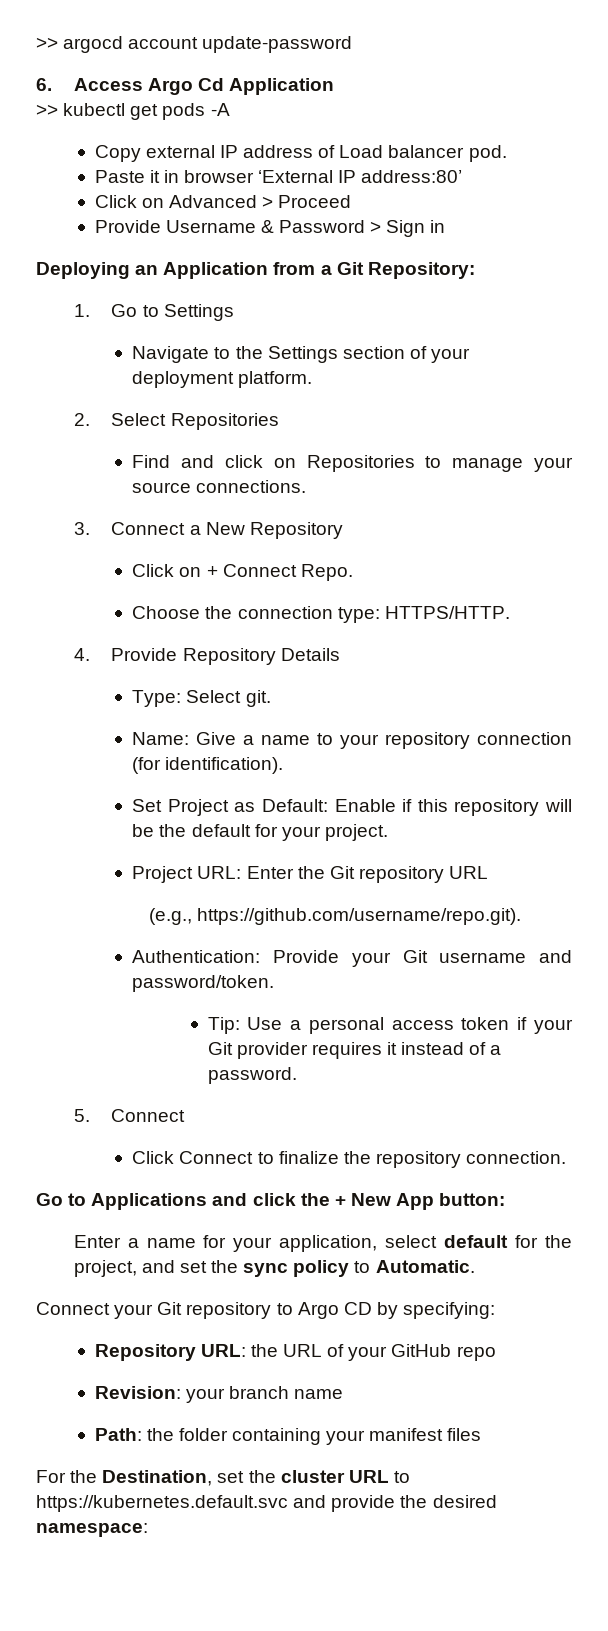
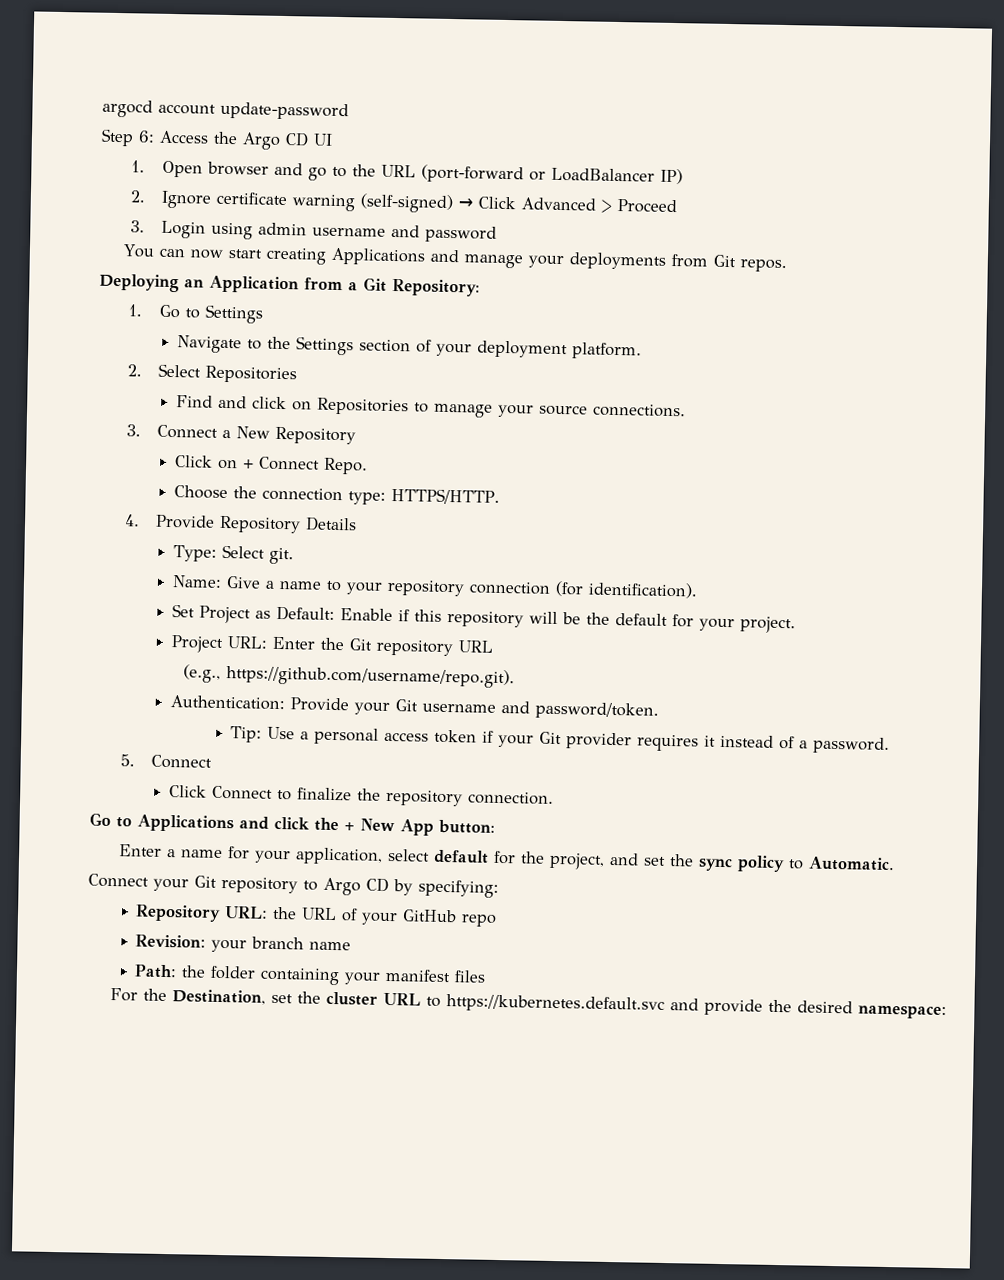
- >> argocd account update-password
+ argocd account update-password
- 6. Access Argo Cd Application
- >> kubectl get pods -A
- Copy external IP address of Load balancer pod.
- Paste it in browser ‘External IP address:80’
- Click on Advanced > Proceed
- Provide Username & Password > Sign in
+ Step 6: Access the Argo CD UI
+ 1. Open browser and go to the URL (port-forward or LoadBalancer IP)
+ 2. Ignore certificate warning (self-signed) → Click Advanced > Proceed
+ 3. Login using admin username and password
+ You can now start creating Applications and manage your deployments from Git repos.

